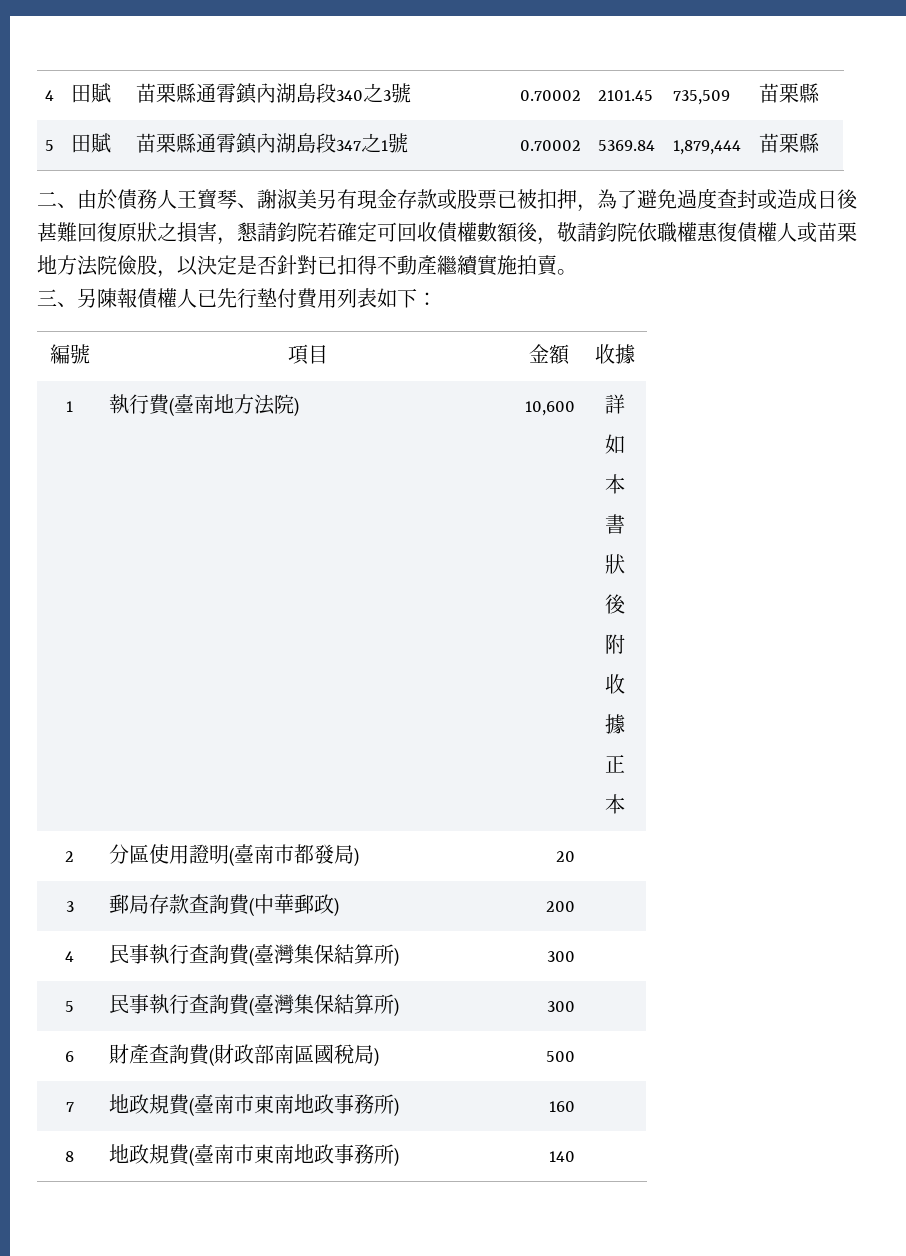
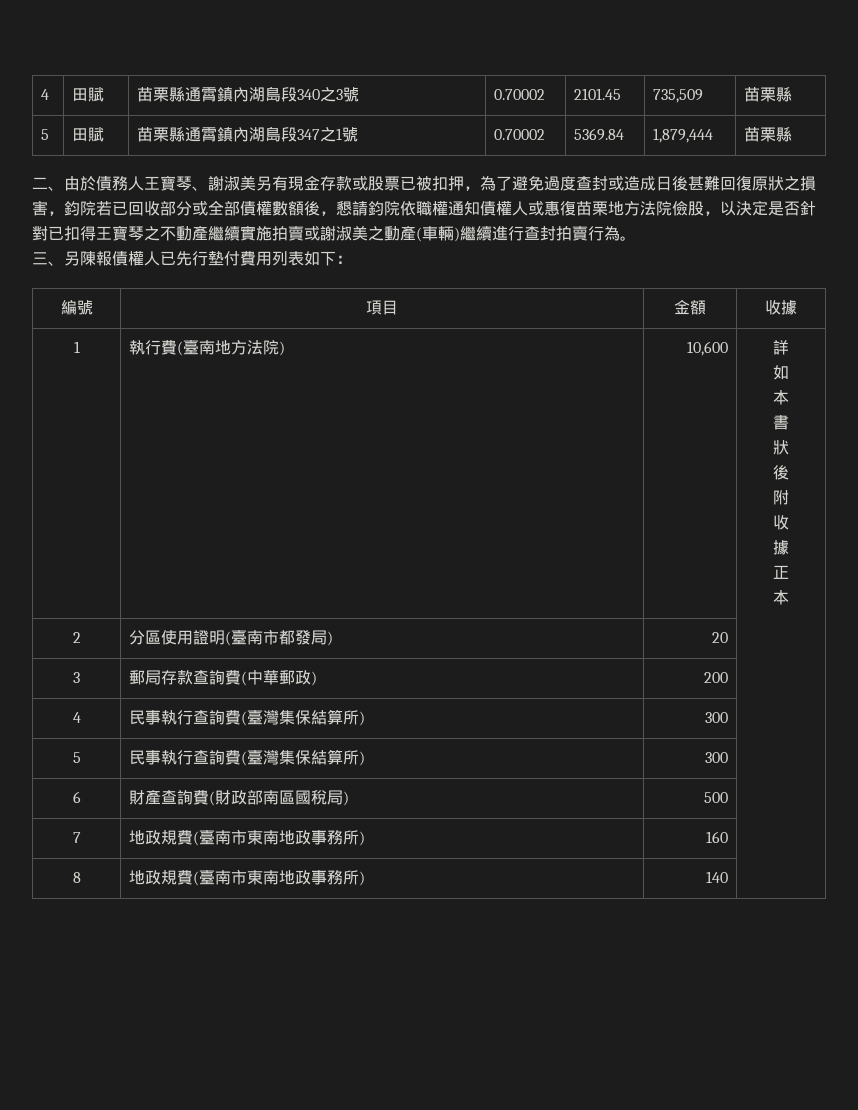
- 二、由於債務人王寶琴、謝淑美另有現金存款或股票已被扣押，為了避免過度查封或造成日後甚難回復原狀之損害，懇請鈞院若確定可回收債權數額後，敬請鈞院依職權惠復債權人或苗栗地方法院儉股，以決定是否針對已扣得不動產繼續實施拍賣。
+ 二、由於債務人王寶琴、謝淑美另有現金存款或股票已被扣押，為了避免過度查封或造成日後甚難回復原狀之損害，鈞院若已回收部分或全部債權數額後，懇請鈞院依職權通知債權人或惠復苗栗地方法院儉股，以決定是否針對已扣得王寶琴之不動產繼續實施拍賣或謝淑美之動產(車輛)繼續進行查封拍賣行為。

